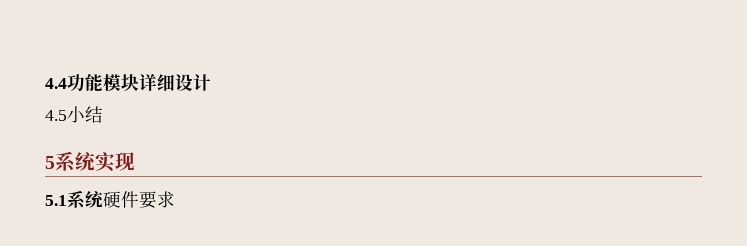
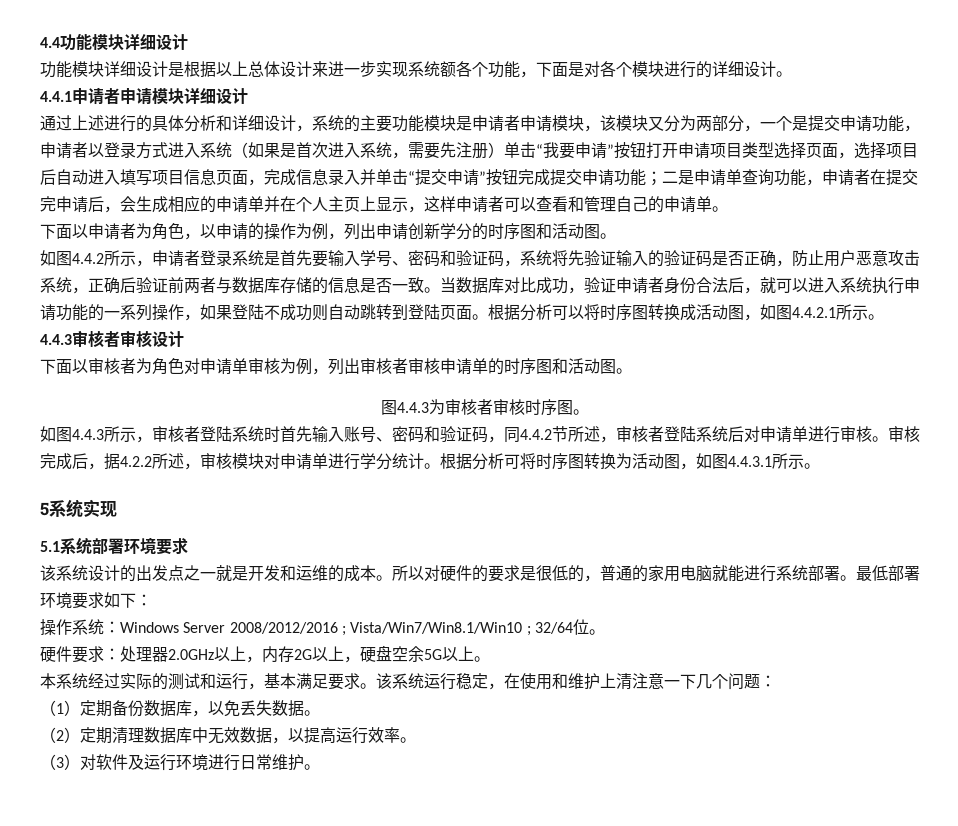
- 4.5小结
+ 功能模块详细设计是根据以上总体设计来进一步实现系统额各个功能，下面是对各个模块进行的详细设计。
+ 4.4.1申请者申请模块详细设计
+ 通过上述进行的具体分析和详细设计，系统的主要功能模块是申请者申请模块，该模块又分为两部分，一个是提交申请功能，申请者以登录方式进入系统（如果是首次进入系统，需要先注册）单击“我要申请”按钮打开申请项目类型选择页面，选择项目后自动进入填写项目信息页面，完成信息录入并单击“提交申请”按钮完成提交申请功能；二是申请单查询功能，申请者在提交完申请后，会生成相应的申请单并在个人主页上显示，这样申请者可以查看和管理自己的申请单。
+ 下面以申请者为角色，以申请的操作为例，列出申请创新学分的时序图和活动图。
+ 如图4.4.2所示，申请者登录系统是首先要输入学号、密码和验证码，系统将先验证输入的验证码是否正确，防止用户恶意攻击系统，正确后验证前两者与数据库存储的信息是否一致。当数据库对比成功，验证申请者身份合法后，就可以进入系统执行申请功能的一系列操作，如果登陆不成功则自动跳转到登陆页面。根据分析可以将时序图转换成活动图，如图4.4.2.1所示。
+ 4.4.3审核者审核设计
+ 下面以审核者为角色对申请单审核为例，列出审核者审核申请单的时序图和活动图。
+ 图4.4.3为审核者审核时序图。
+ 如图4.4.3所示，审核者登陆系统时首先输入账号、密码和验证码，同4.4.2节所述，审核者登陆系统后对申请单进行审核。审核完成后，据4.2.2所述，审核模块对申请单进行学分统计。根据分析可将时序图转换为活动图，如图4.4.3.1所示。
- 5.1系统硬件要求
+ 5.1系统部署环境要求
+ 该系统设计的出发点之一就是开发和运维的成本。所以对硬件的要求是很低的，普通的家用电脑就能进行系统部署。最低部署环境要求如下：
+ 操作系统：Windows Server 2008/2012/2016 ; Vista/Win7/Win8.1/Win10 ; 32/64位。
+ 硬件要求：处理器2.0GHz以上，内存2G以上，硬盘空余5G以上。
+ 本系统经过实际的测试和运行，基本满足要求。该系统运行稳定，在使用和维护上清注意一下几个问题：
+ （1）定期备份数据库，以免丢失数据。
+ （2）定期清理数据库中无效数据，以提高运行效率。
+ （3）对软件及运行环境进行日常维护。

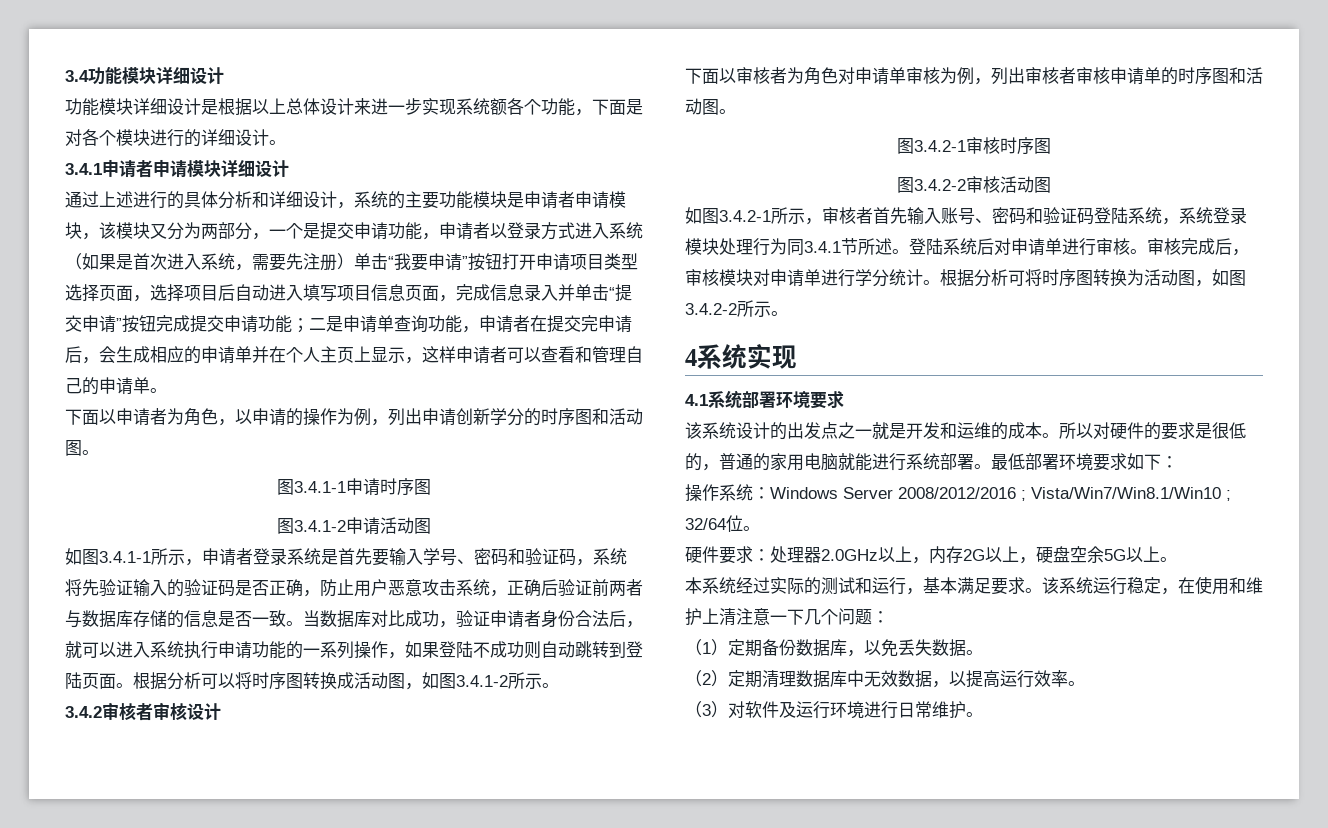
- 4.4功能模块详细设计
+ 3.4功能模块详细设计
- 4.4.1申请者申请模块详细设计
+ 3.4.1申请者申请模块详细设计
- 如图4.4.2所示，申请者登录系统是首先要输入学号、密码和验证码，系统将先验证输入的验证码是否正确，防止用户恶意攻击系统，正确后验证前两者与数据库存储的信息是否一致。
+ 图3.4.1-1申请时序图
+ 图3.4.1-2申请活动图
+ 如图3.4.1-1所示，申请者登录系统是首先要输入学号、密码和验证码，系统将先验证输入的验证码是否正确，防止用户恶意攻击系统，正确后验证前两者与数据库存储的信息是否一致。
- 根据分析可以将时序图转换成活动图，如图4.4.2.1所示。
- 4.4.3审核者审核设计
+ 根据分析可以将时序图转换成活动图，如图3.4.1-2所示。
+ 3.4.2审核者审核设计
- 图4.4.3为审核者审核时序图。
- 如图4.4.3所示，审核者登陆系统时首先输入账号、密码和验证码，同4.4.2节所述，审核者登陆系统后对申请单进行审核。
+ 图3.4.2-1审核时序图
+ 图3.4.2-2审核活动图
+ 如图3.4.2-1所示，审核者首先输入账号、密码和验证码登陆系统，系统登录模块处理行为同3.4.1节所述。登陆系统后对申请单进行审核。
- 审核完成后，据4.2.2所述，审核模块对申请单进行学分统计。
+ 审核完成后，审核模块对申请单进行学分统计。
- 根据分析可将时序图转换为活动图，如图4.4.3.1所示。
- 5系统实现
+ 根据分析可将时序图转换为活动图，如图3.4.2-2所示。
+ 4系统实现
- 5.1系统部署环境要求
+ 4.1系统部署环境要求

